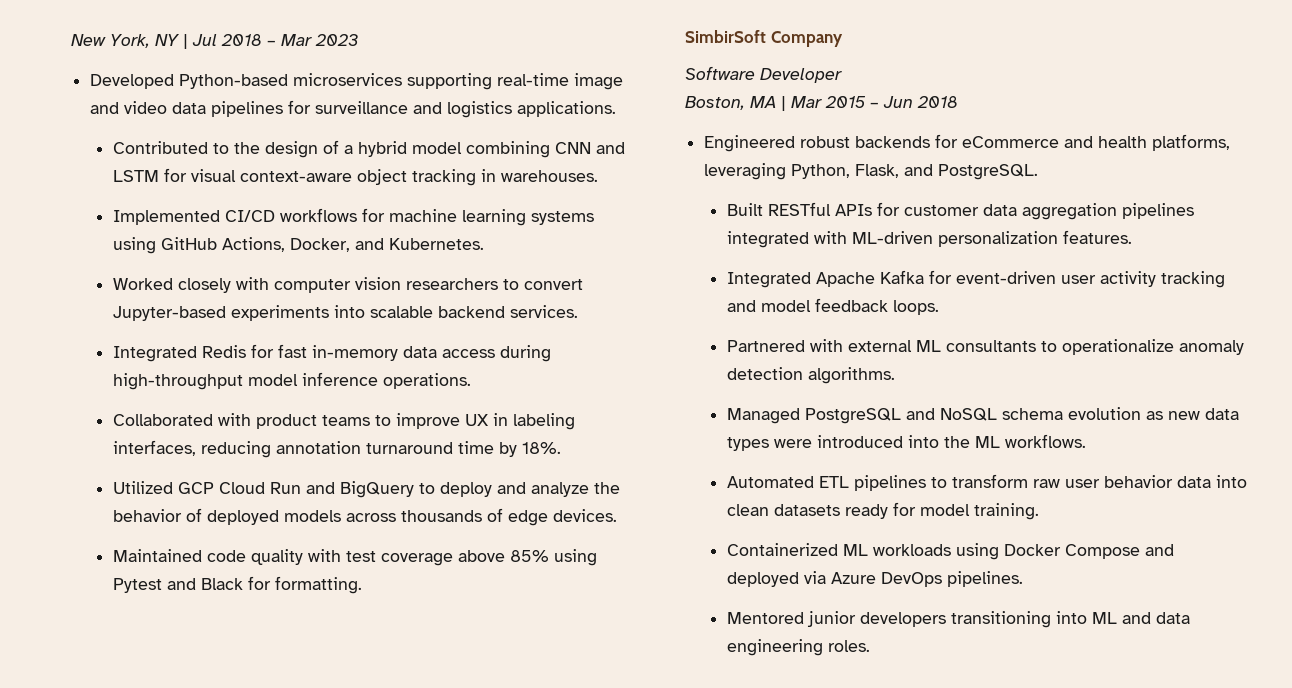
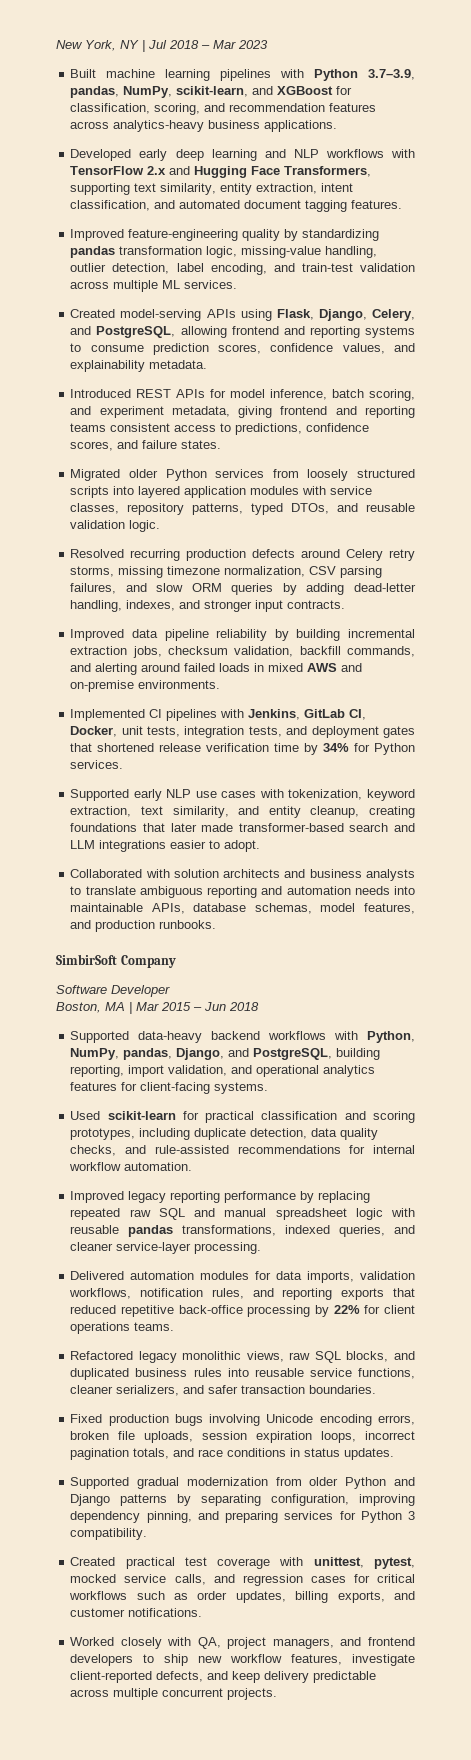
- Developed Python-based microservices supporting real-time image and video data pipelines for surveillance and logistics applications.
- Contributed to the design of a hybrid model combining CNN and LSTM for visual context-aware object tracking in warehouses.
- Implemented CI/CD workflows for machine learning systems using GitHub Actions, Docker, and Kubernetes.
- Worked closely with computer vision researchers to convert Jupyter-based experiments into scalable backend services.
- Integrated Redis for fast in-memory data access during high-throughput model inference operations.
- Collaborated with product teams to improve UX in labeling interfaces, reducing annotation turnaround time by 18%.
- Utilized GCP Cloud Run and BigQuery to deploy and analyze the behavior of deployed models across thousands of edge devices.
- Maintained code quality with test coverage above 85% using Pytest and Black for formatting.
+ Built machine learning pipelines with Python 3.7–3.9, pandas, NumPy, scikit-learn, and XGBoost for classification, scoring, and recommendation features across analytics-heavy business applications.
+ Developed early deep learning and NLP workflows with TensorFlow 2.x and Hugging Face Transformers, supporting text similarity, entity extraction, intent classification, and automated document tagging features.
+ Improved feature-engineering quality by standardizing pandas transformation logic, missing-value handling, outlier detection, label encoding, and train-test validation across multiple ML services.
+ Created model-serving APIs using Flask, Django, Celery, and PostgreSQL, allowing frontend and reporting systems to consume prediction scores, confidence values, and explainability metadata.
+ Introduced REST APIs for model inference, batch scoring, and experiment metadata, giving frontend and reporting teams consistent access to predictions, confidence scores, and failure states.
+ Migrated older Python services from loosely structured scripts into layered application modules with service classes, repository patterns, typed DTOs, and reusable validation logic.
+ Resolved recurring production defects around Celery retry storms, missing timezone normalization, CSV parsing failures, and slow ORM queries by adding dead-letter handling, indexes, and stronger input contracts.
+ Improved data pipeline reliability by building incremental extraction jobs, checksum validation, backfill commands, and alerting around failed loads in mixed AWS and on-premise environments.
+ Implemented CI pipelines with Jenkins, GitLab CI, Docker, unit tests, integration tests, and deployment gates that shortened release verification time by 34% for Python services.
+ Supported early NLP use cases with tokenization, keyword extraction, text similarity, and entity cleanup, creating foundations that later made transformer-based search and LLM integrations easier to adopt.
+ Collaborated with solution architects and business analysts to translate ambiguous reporting and automation needs into maintainable APIs, database schemas, model features, and production runbooks.
- Engineered robust backends for eCommerce and health platforms, leveraging Python, Flask, and PostgreSQL.
- Built RESTful APIs for customer data aggregation pipelines integrated with ML-driven personalization features.
- Integrated Apache Kafka for event-driven user activity tracking and model feedback loops.
- Partnered with external ML consultants to operationalize anomaly detection algorithms.
- Managed PostgreSQL and NoSQL schema evolution as new data types were introduced into the ML workflows.
- Automated ETL pipelines to transform raw user behavior data into clean datasets ready for model training.
- Containerized ML workloads using Docker Compose and deployed via Azure DevOps pipelines.
- Mentored junior developers transitioning into ML and data engineering roles.
+ Supported data-heavy backend workflows with Python, NumPy, pandas, Django, and PostgreSQL, building reporting, import validation, and operational analytics features for client-facing systems.
+ Used scikit-learn for practical classification and scoring prototypes, including duplicate detection, data quality checks, and rule-assisted recommendations for internal workflow automation.
+ Improved legacy reporting performance by replacing repeated raw SQL and manual spreadsheet logic with reusable pandas transformations, indexed queries, and cleaner service-layer processing.
+ Delivered automation modules for data imports, validation workflows, notification rules, and reporting exports that reduced repetitive back-office processing by 22% for client operations teams.
+ Refactored legacy monolithic views, raw SQL blocks, and duplicated business rules into reusable service functions, cleaner serializers, and safer transaction boundaries.
+ Fixed production bugs involving Unicode encoding errors, broken file uploads, session expiration loops, incorrect pagination totals, and race conditions in status updates.
+ Supported gradual modernization from older Python and Django patterns by separating configuration, improving dependency pinning, and preparing services for Python 3 compatibility.
+ Created practical test coverage with unittest, pytest, mocked service calls, and regression cases for critical workflows such as order updates, billing exports, and customer notifications.
+ Worked closely with QA, project managers, and frontend developers to ship new workflow features, investigate client-reported defects, and keep delivery predictable across multiple concurrent projects.

